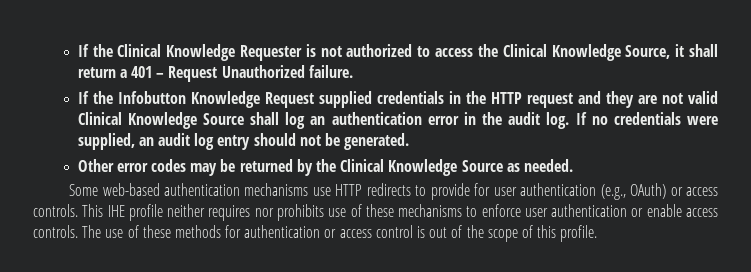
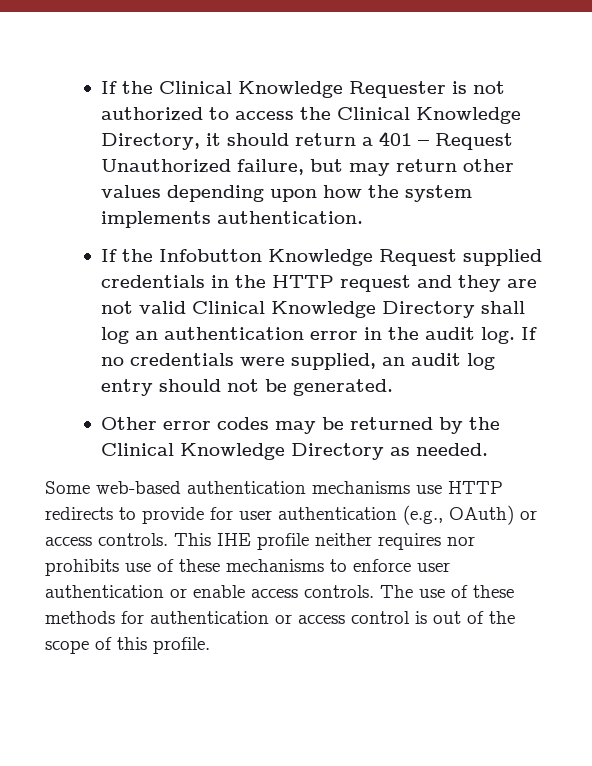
- If the Clinical Knowledge Requester is not authorized to access the Clinical Knowledge Source, it shall return a 401 – Request Unauthorized failure.
+ If the Clinical Knowledge Requester is not authorized to access the Clinical Knowledge Directory, it should return a 401 – Request Unauthorized failure, but may return other values depending upon how the system implements authentication.
- If the Infobutton Knowledge Request supplied credentials in the HTTP request and they are not valid Clinical Knowledge Source shall log an authentication error in the audit log.
+ If the Infobutton Knowledge Request supplied credentials in the HTTP request and they are not valid Clinical Knowledge Directory shall log an authentication error in the audit log.
- Other error codes may be returned by the Clinical Knowledge Source as needed.
+ Other error codes may be returned by the Clinical Knowledge Directory as needed.

